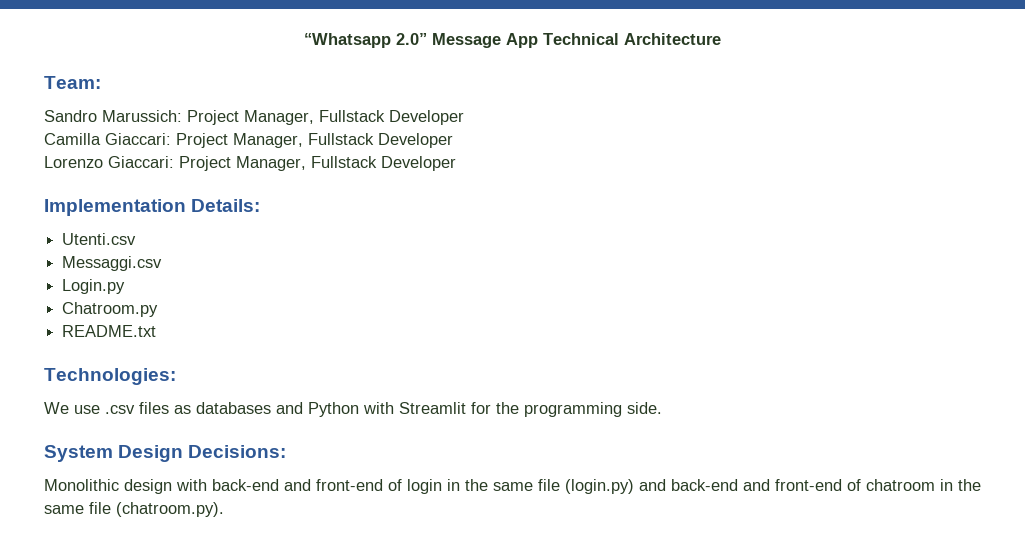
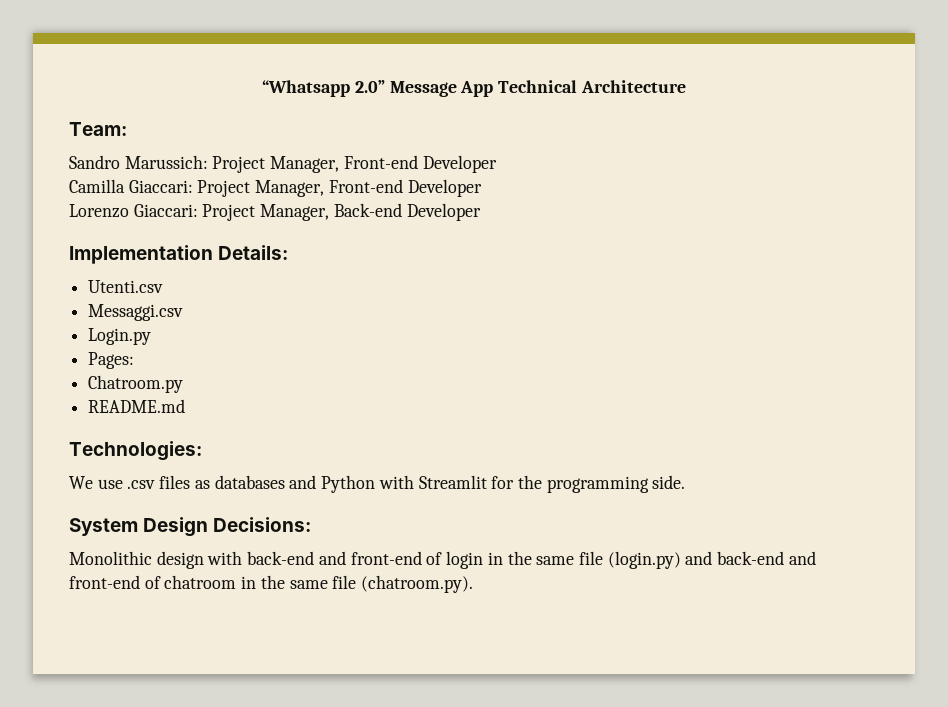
- Sandro Marussich: Project Manager, Fullstack Developer
+ Sandro Marussich: Project Manager, Front-end Developer
- Camilla Giaccari: Project Manager, Fullstack Developer
+ Camilla Giaccari: Project Manager, Front-end Developer
- Lorenzo Giaccari: Project Manager, Fullstack Developer
+ Lorenzo Giaccari: Project Manager, Back-end Developer
+ Pages:
- README.txt
+ README.md

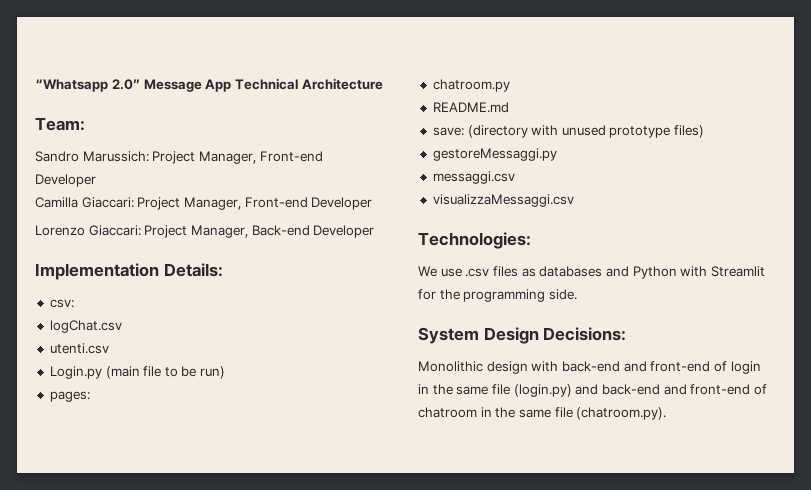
- Utenti.csv
- Messaggi.csv
- Login.py
- Pages:
- Chatroom.py
+ csv:
+ logChat.csv
+ utenti.csv
+ Login.py (main file to be run)
+ pages:
+ chatroom.py
  README.md
+ save: (directory with unused prototype files)
+ gestoreMessaggi.py
+ messaggi.csv
+ visualizzaMessaggi.csv

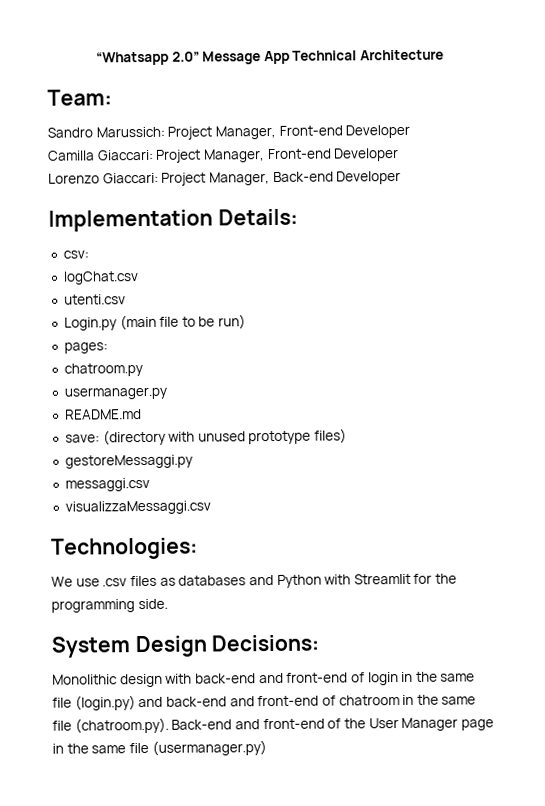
+ usermanager.py
- Monolithic design with back-end and front-end of login in the same file (login.py) and back-end and front-end of chatroom in the same file (chatroom.py).
+ Monolithic design with back-end and front-end of login in the same file (login.py) and back-end and front-end of chatroom in the same file (chatroom.py). Back-end and front-end of the User Manager page in the same file (usermanager.py)

